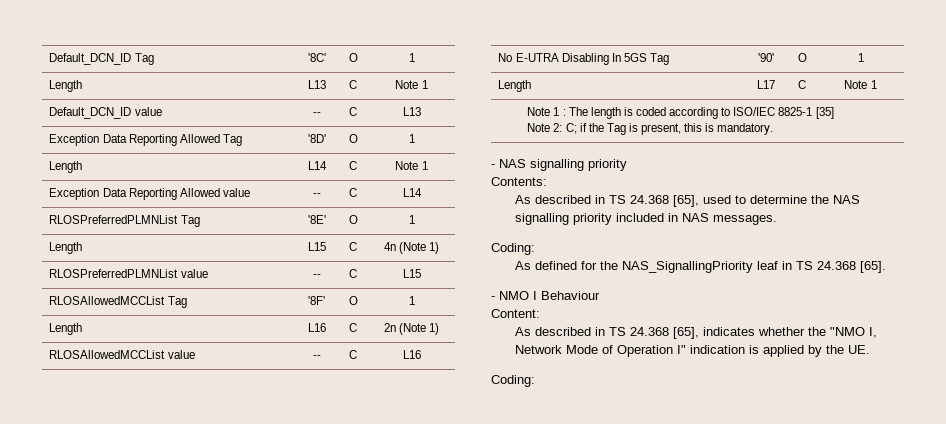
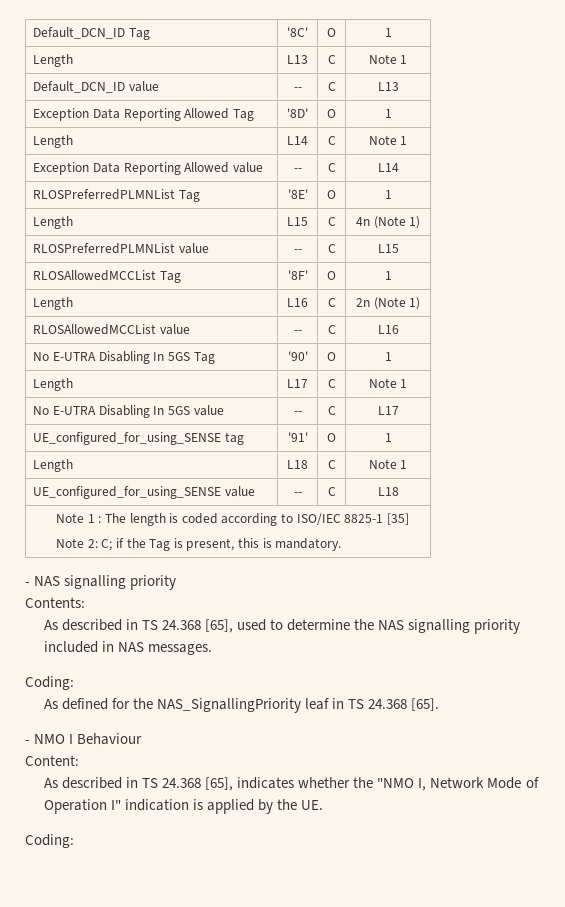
+ No E-UTRA Disabling In 5GS value | -- | C | L17
+ UE_configured_for_using_SENSE tag | '91' | O | 1
+ Length | L18 | C | Note 1
+ UE_configured_for_using_SENSE value | -- | C | L18

